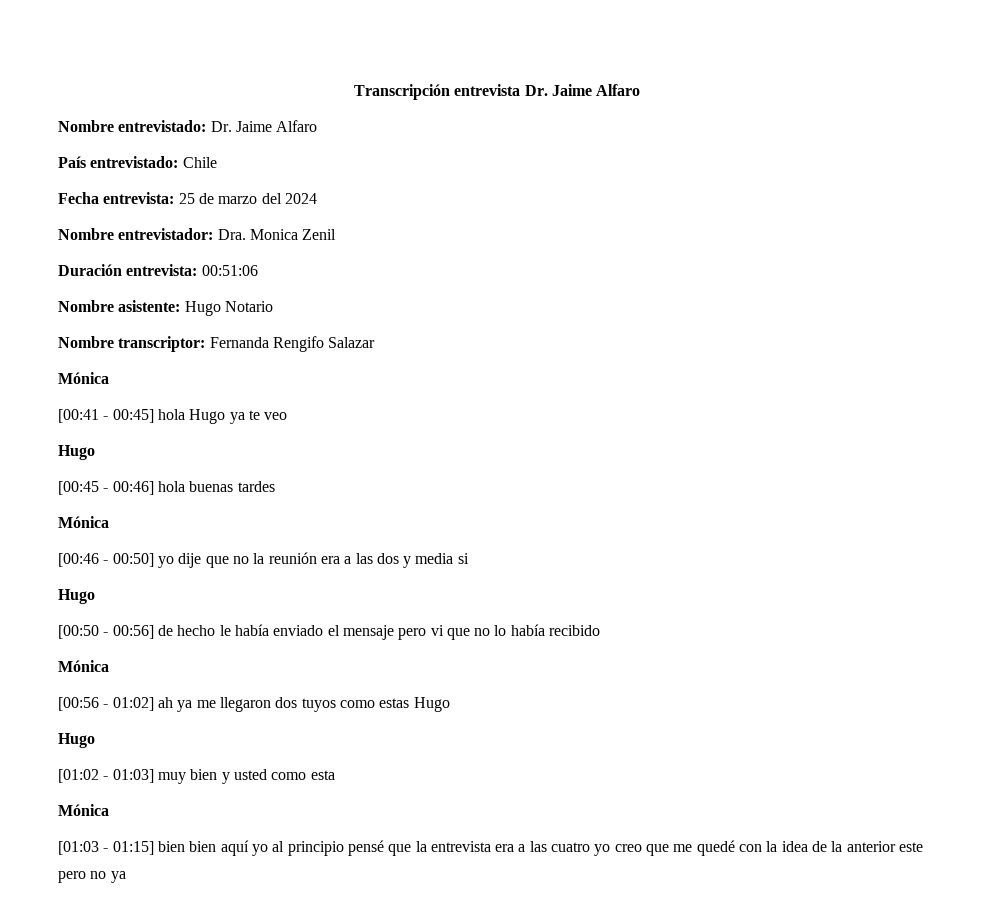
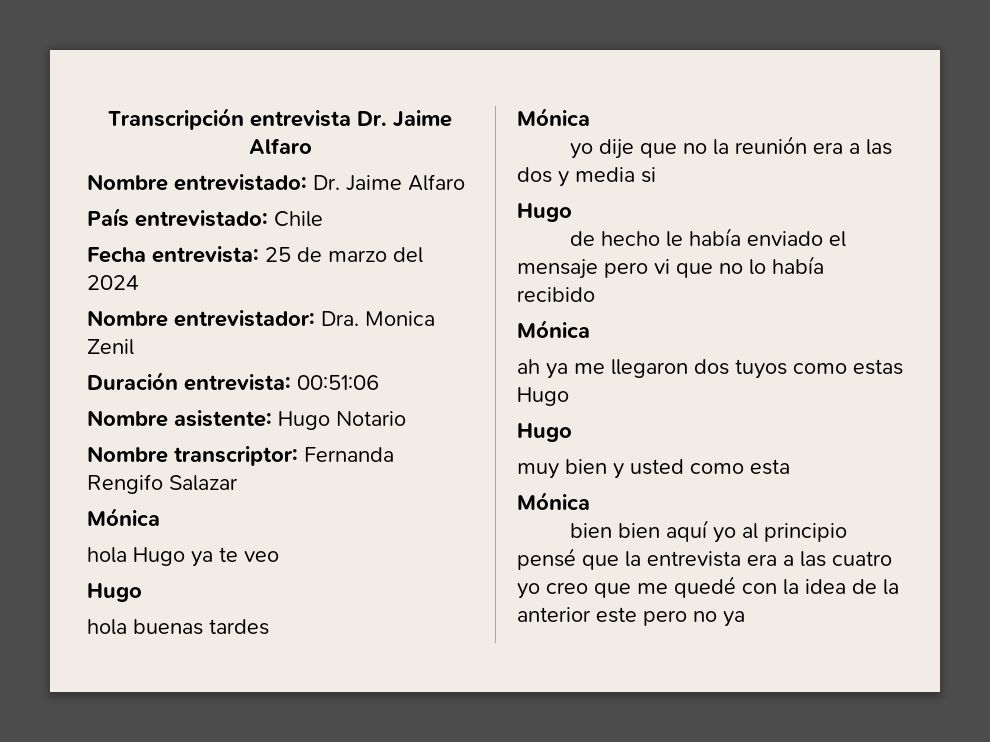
- [00:41 - 00:45] hola Hugo ya te veo
+ hola Hugo ya te veo
- [00:45 - 00:46] hola buenas tardes
+ hola buenas tardes
- [00:46 - 00:50] yo dije que no la reunión era a las dos y media si
+ yo dije que no la reunión era a las dos y media si
- [00:50 - 00:56] de hecho le había enviado el mensaje pero vi que no lo había recibido
+ de hecho le había enviado el mensaje pero vi que no lo había recibido
- [00:56 - 01:02] ah ya me llegaron dos tuyos como estas Hugo
+ ah ya me llegaron dos tuyos como estas Hugo
- [01:02 - 01:03] muy bien y usted como esta
+ muy bien y usted como esta
- [01:03 - 01:15] bien bien aquí yo al principio pensé que la entrevista era a las cuatro yo creo que me quedé con la idea de la anterior este pero no ya
+ bien bien aquí yo al principio pensé que la entrevista era a las cuatro yo creo que me quedé con la idea de la anterior este pero no ya

